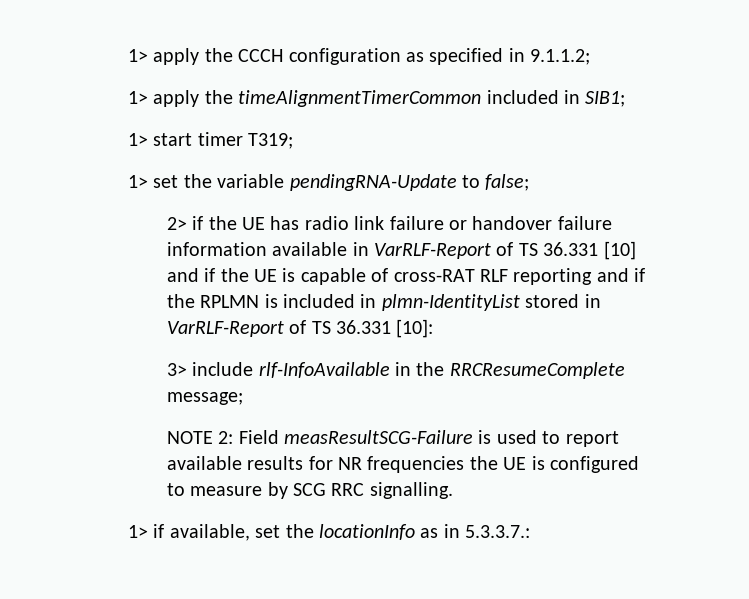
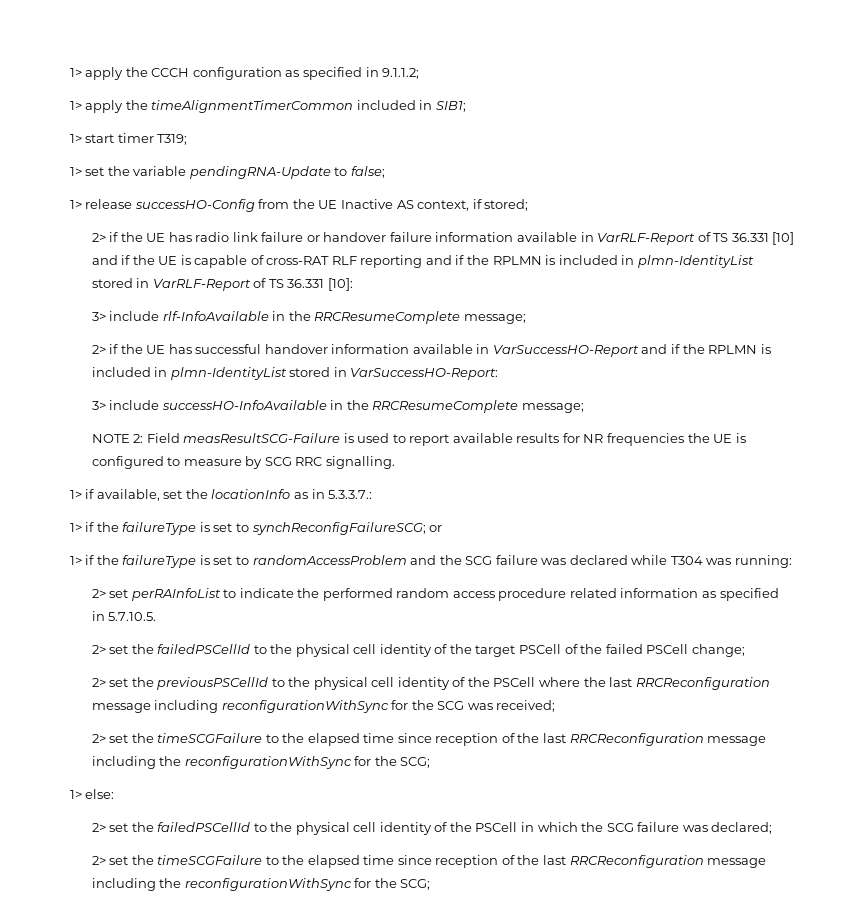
+ 1> release successHO-Config from the UE Inactive AS context, if stored;
+ 2> if the UE has successful handover information available in VarSuccessHO-Report and if the RPLMN is included in plmn-IdentityList stored in VarSuccessHO-Report:
+ 3> include successHO-InfoAvailable in the RRCResumeComplete message;
+ 1> if the failureType is set to synchReconfigFailureSCG; or
+ 1> if the failureType is set to randomAccessProblem and the SCG failure was declared while T304 was running:
+ 2> set perRAInfoList to indicate the performed random access procedure related information as specified in 5.7.10.5.
+ 2> set the failedPSCellId to the physical cell identity of the target PSCell of the failed PSCell change;
+ 2> set the previousPSCellId to the physical cell identity of the PSCell where the last RRCReconfiguration message including reconfigurationWithSync for the SCG was received;
+ 2> set the timeSCGFailure to the elapsed time since reception of the last RRCReconfiguration message including the reconfigurationWithSync for the SCG;
+ 1> else:
+ 2> set the failedPSCellId to the physical cell identity of the PSCell in which the SCG failure was declared;
+ 2> set the timeSCGFailure to the elapsed time since reception of the last RRCReconfiguration message including the reconfigurationWithSync for the SCG;

